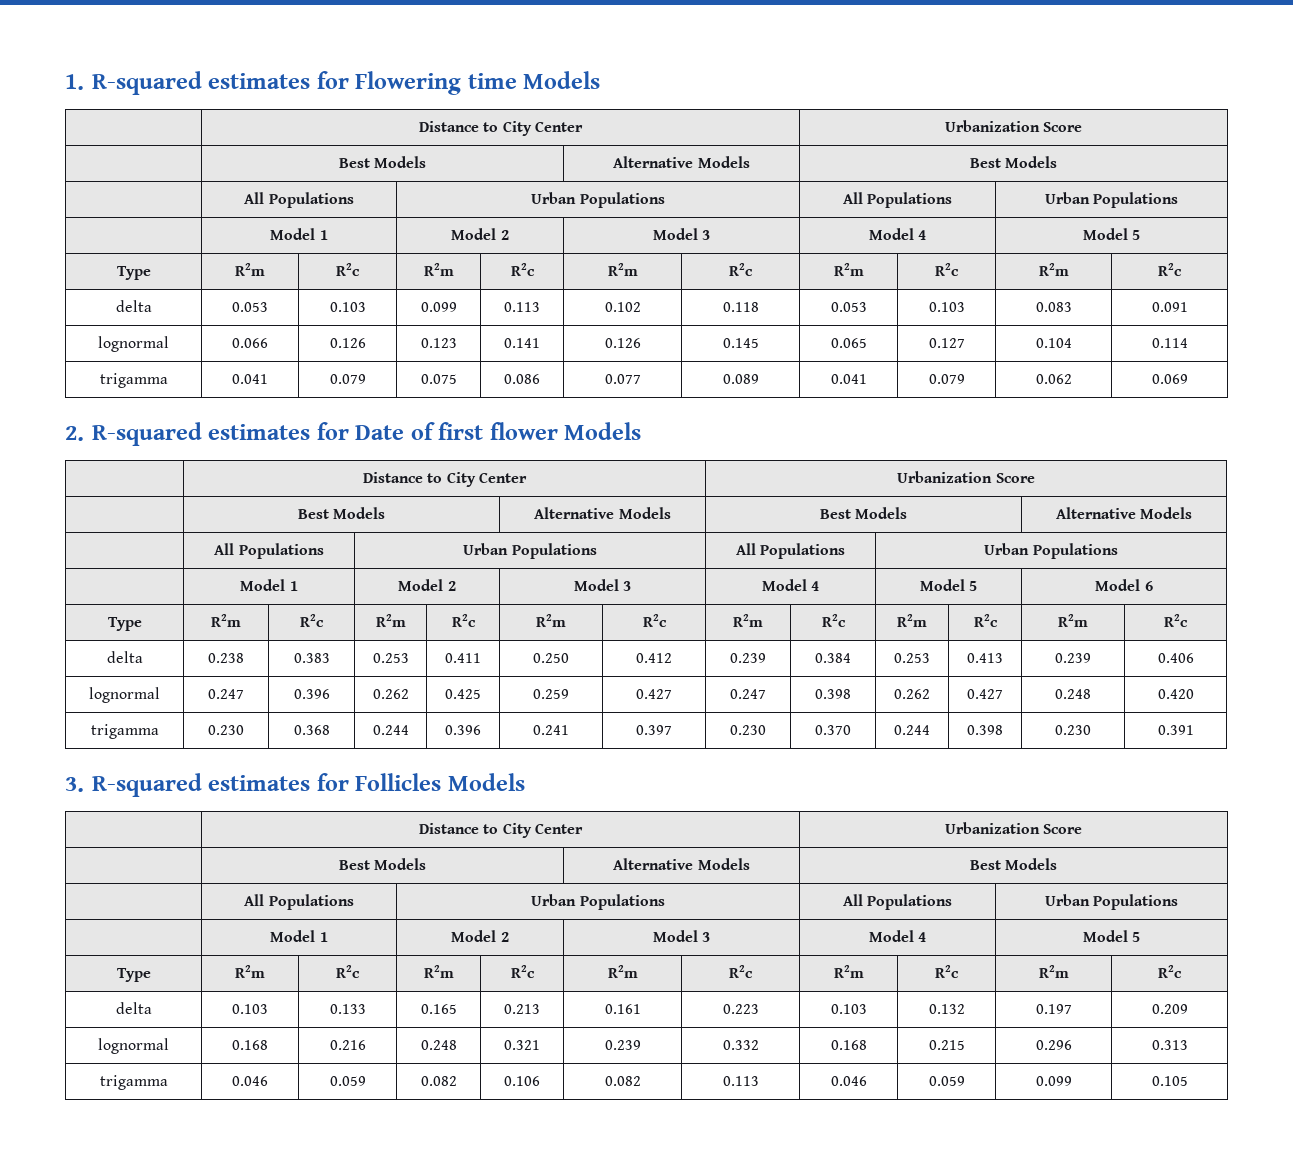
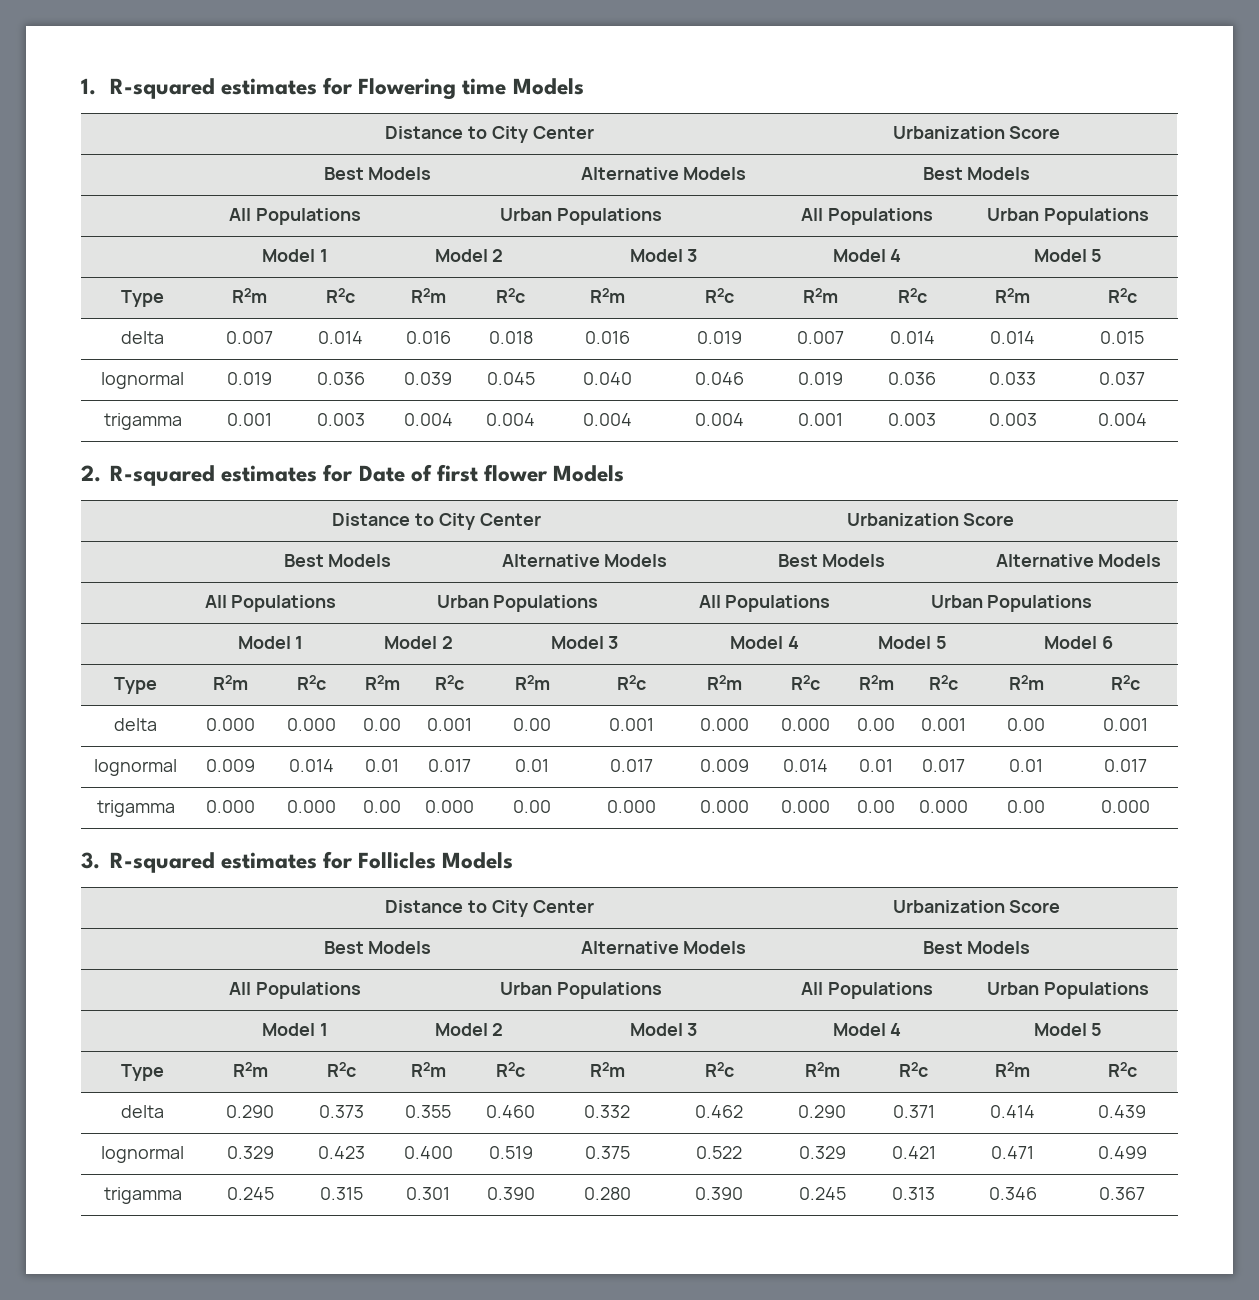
- delta | 0.053 | 0.103 | 0.099 | 0.113 | 0.102 | 0.118 | 0.053 | 0.103 | 0.083 | 0.091
- lognormal | 0.066 | 0.126 | 0.123 | 0.141 | 0.126 | 0.145 | 0.065 | 0.127 | 0.104 | 0.114
- trigamma | 0.041 | 0.079 | 0.075 | 0.086 | 0.077 | 0.089 | 0.041 | 0.079 | 0.062 | 0.069
+ delta | 0.007 | 0.014 | 0.016 | 0.018 | 0.016 | 0.019 | 0.007 | 0.014 | 0.014 | 0.015
+ lognormal | 0.019 | 0.036 | 0.039 | 0.045 | 0.040 | 0.046 | 0.019 | 0.036 | 0.033 | 0.037
+ trigamma | 0.001 | 0.003 | 0.004 | 0.004 | 0.004 | 0.004 | 0.001 | 0.003 | 0.003 | 0.004
- delta | 0.238 | 0.383 | 0.253 | 0.411 | 0.250 | 0.412 | 0.239 | 0.384 | 0.253 | 0.413 | 0.239 | 0.406
- lognormal | 0.247 | 0.396 | 0.262 | 0.425 | 0.259 | 0.427 | 0.247 | 0.398 | 0.262 | 0.427 | 0.248 | 0.420
- trigamma | 0.230 | 0.368 | 0.244 | 0.396 | 0.241 | 0.397 | 0.230 | 0.370 | 0.244 | 0.398 | 0.230 | 0.391
+ delta | 0.000 | 0.000 | 0.00 | 0.001 | 0.00 | 0.001 | 0.000 | 0.000 | 0.00 | 0.001 | 0.00 | 0.001
+ lognormal | 0.009 | 0.014 | 0.01 | 0.017 | 0.01 | 0.017 | 0.009 | 0.014 | 0.01 | 0.017 | 0.01 | 0.017
+ trigamma | 0.000 | 0.000 | 0.00 | 0.000 | 0.00 | 0.000 | 0.000 | 0.000 | 0.00 | 0.000 | 0.00 | 0.000
- delta | 0.103 | 0.133 | 0.165 | 0.213 | 0.161 | 0.223 | 0.103 | 0.132 | 0.197 | 0.209
- lognormal | 0.168 | 0.216 | 0.248 | 0.321 | 0.239 | 0.332 | 0.168 | 0.215 | 0.296 | 0.313
- trigamma | 0.046 | 0.059 | 0.082 | 0.106 | 0.082 | 0.113 | 0.046 | 0.059 | 0.099 | 0.105
+ delta | 0.290 | 0.373 | 0.355 | 0.460 | 0.332 | 0.462 | 0.290 | 0.371 | 0.414 | 0.439
+ lognormal | 0.329 | 0.423 | 0.400 | 0.519 | 0.375 | 0.522 | 0.329 | 0.421 | 0.471 | 0.499
+ trigamma | 0.245 | 0.315 | 0.301 | 0.390 | 0.280 | 0.390 | 0.245 | 0.313 | 0.346 | 0.367

